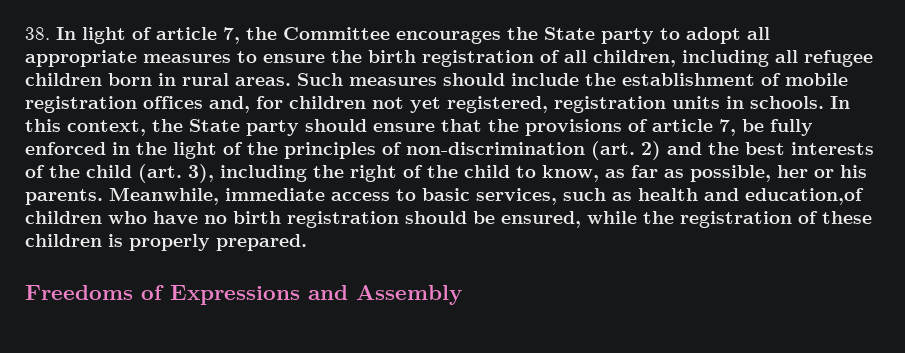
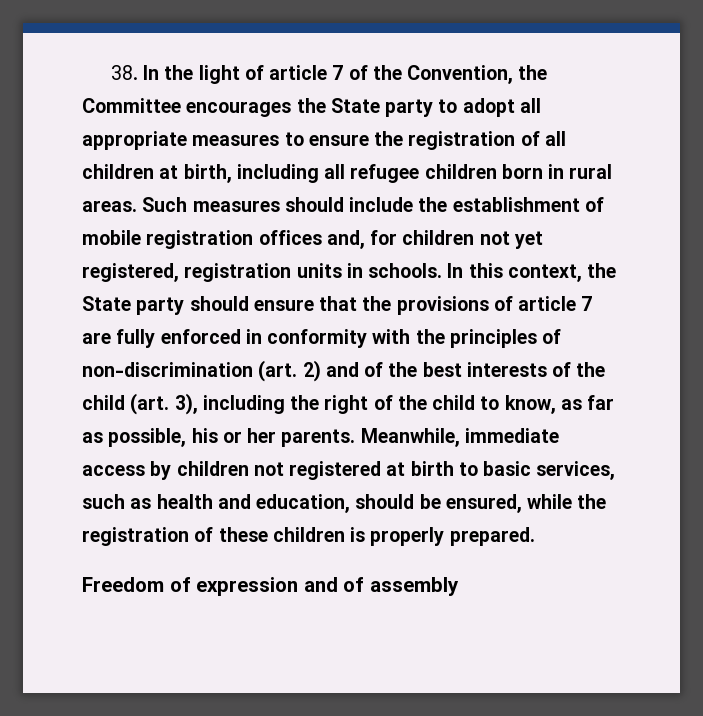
- 38. In light of article 7, the Committee encourages the State party to adopt all appropriate measures to ensure the birth registration of all children, including all refugee children born in rural areas.
+ 38. In the light of article 7 of the Convention, the Committee encourages the State party to adopt all appropriate measures to ensure the registration of all children at birth, including all refugee children born in rural areas.
- In this context, the State party should ensure that the provisions of article 7, be fully enforced in the light of the principles of non-discrimination (art. 2) and the best interests of the child (art. 3), including the right of the child to know, as far as possible, her or his parents.
+ In this context, the State party should ensure that the provisions of article 7 are fully enforced in conformity with the principles of non-discrimination (art. 2) and of the best interests of the child (art. 3), including the right of the child to know, as far as possible, his or her parents.
- Meanwhile, immediate access to basic services, such as health and education,of children who have no birth registration should be ensured, while the registration of these children is properly prepared.
+ Meanwhile, immediate access by children not registered at birth to basic services, such as health and education, should be ensured, while the registration of these children is properly prepared.
- Freedoms of Expressions and Assembly
+ Freedom of expression and of assembly

